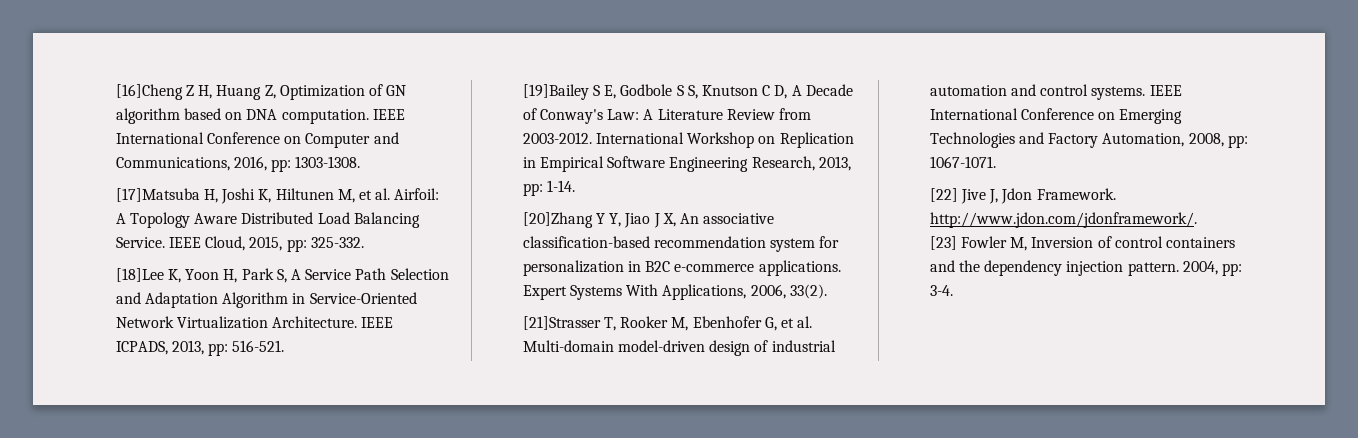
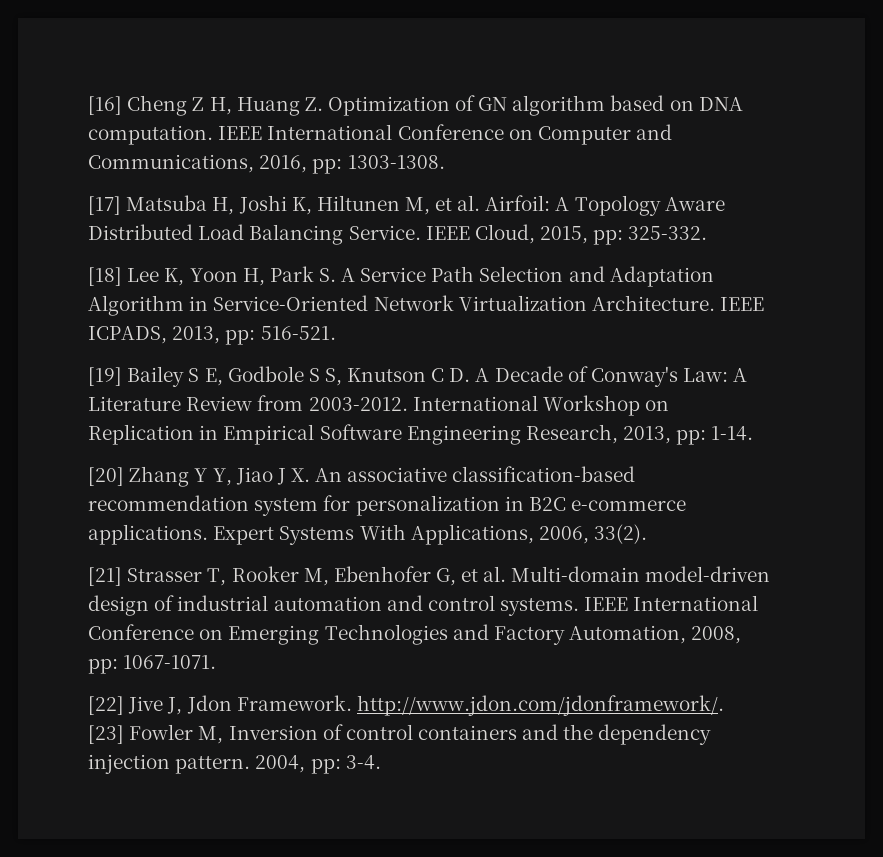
- [16]Cheng Z H, Huang Z, Optimization of GN algorithm based on DNA computation.
+ [16] Cheng Z H, Huang Z. Optimization of GN algorithm based on DNA computation.
- [17]Matsuba H, Joshi K, Hiltunen M, et al. Airfoil: A Topology Aware Distributed Load Balancing Service.
+ [17] Matsuba H, Joshi K, Hiltunen M, et al. Airfoil: A Topology Aware Distributed Load Balancing Service.
- [18]Lee K, Yoon H, Park S, A Service Path Selection and Adaptation Algorithm in Service-Oriented Network Virtualization Architecture.
+ [18] Lee K, Yoon H, Park S. A Service Path Selection and Adaptation Algorithm in Service-Oriented Network Virtualization Architecture.
- [19]Bailey S E, Godbole S S, Knutson C D, A Decade of Conway's Law: A Literature Review from 2003-2012.
+ [19] Bailey S E, Godbole S S, Knutson C D. A Decade of Conway's Law: A Literature Review from 2003-2012.
- [20]Zhang Y Y, Jiao J X, An associative classification-based recommendation system for personalization in B2C e-commerce applications.
+ [20] Zhang Y Y, Jiao J X. An associative classification-based recommendation system for personalization in B2C e-commerce applications.
- [21]Strasser T, Rooker M, Ebenhofer G, et al. Multi-domain model-driven design of industrial automation and control systems.
+ [21] Strasser T, Rooker M, Ebenhofer G, et al. Multi-domain model-driven design of industrial automation and control systems.

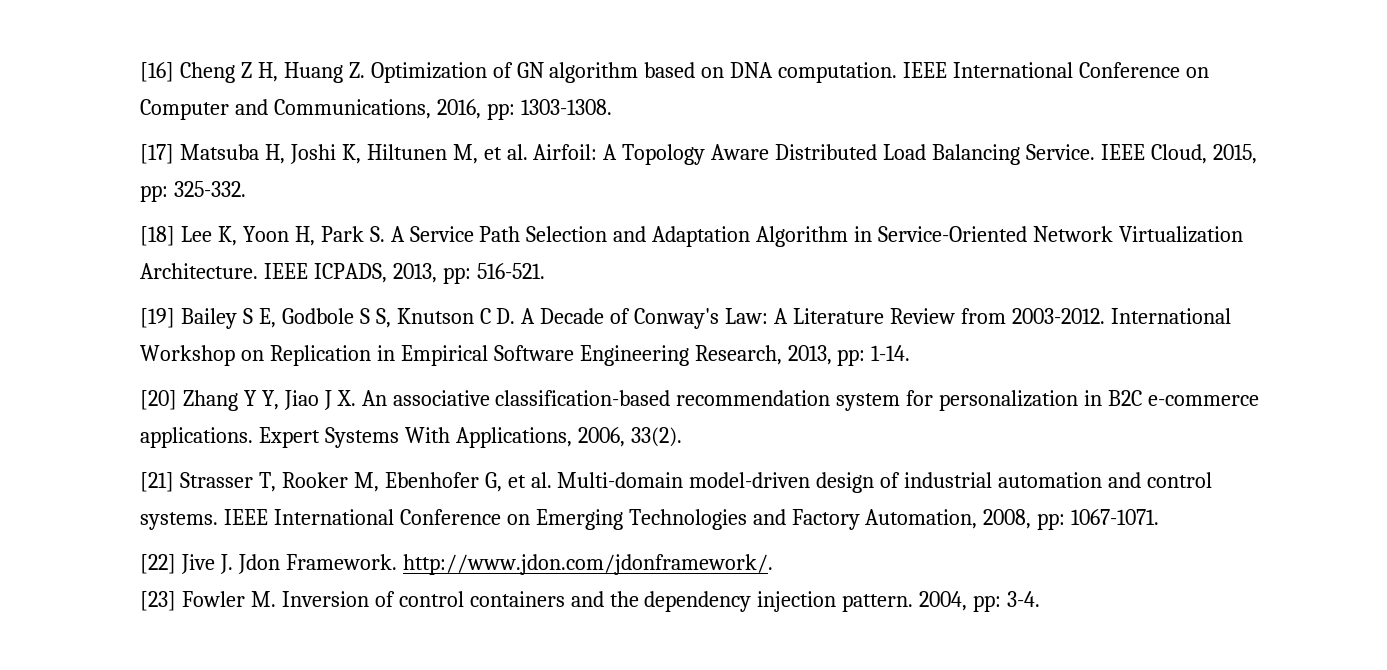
- [22] Jive J, Jdon Framework. http://www.jdon.com/jdonframework/.
+ [22] Jive J. Jdon Framework. http://www.jdon.com/jdonframework/.
- [23] Fowler M, Inversion of control containers and the dependency injection pattern.
+ [23] Fowler M. Inversion of control containers and the dependency injection pattern.

